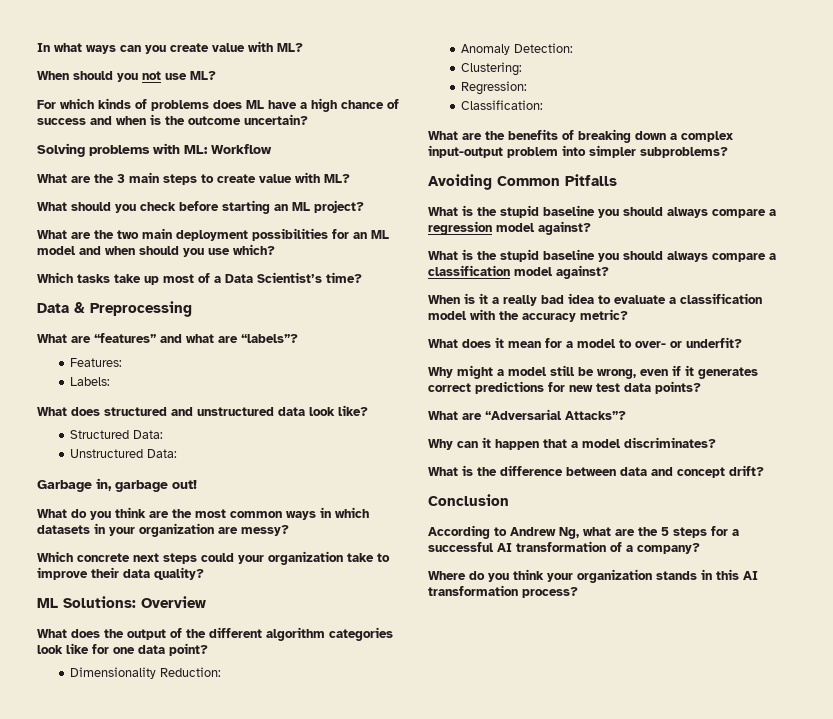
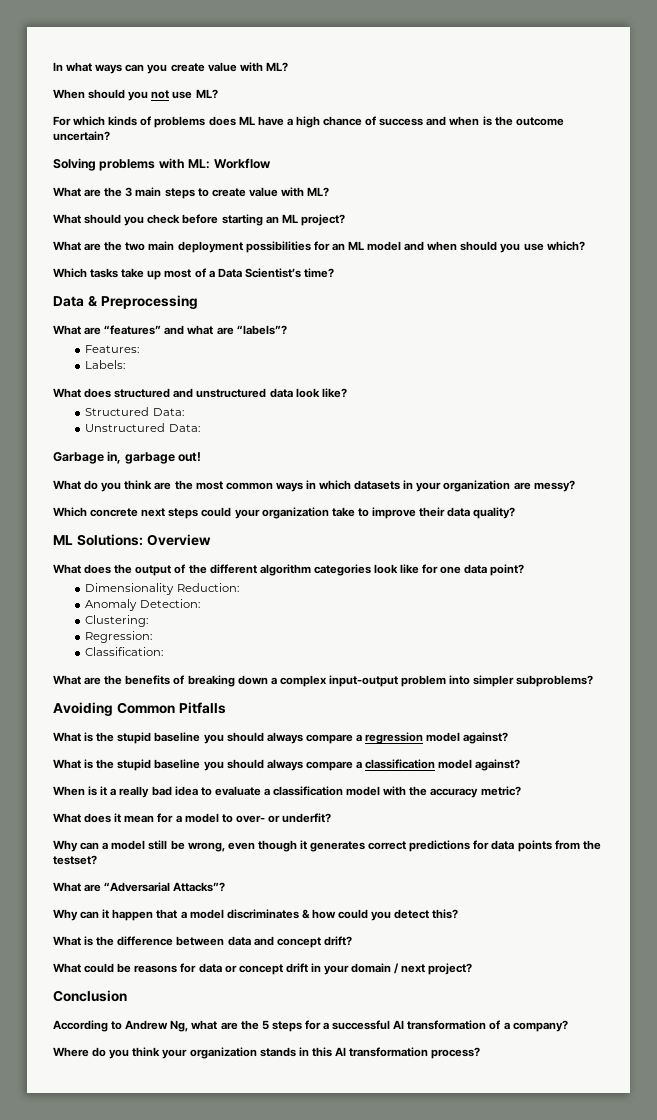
- Why might a model still be wrong, even if it generates correct predictions for new test data points?
+ Why can a model still be wrong, even though it generates correct predictions for data points from the testset?
- Why can it happen that a model discriminates?
+ Why can it happen that a model discriminates & how could you detect this?
+ What could be reasons for data or concept drift in your domain / next project?

